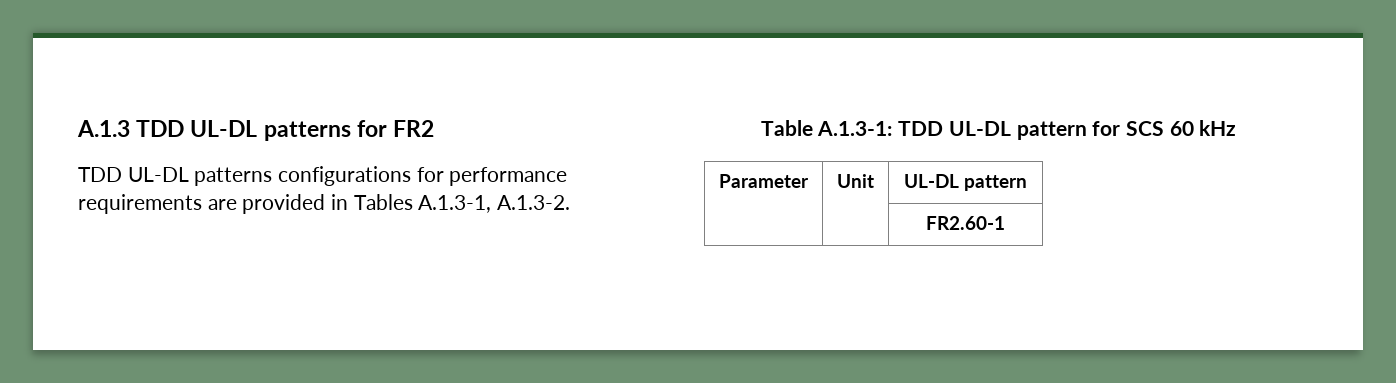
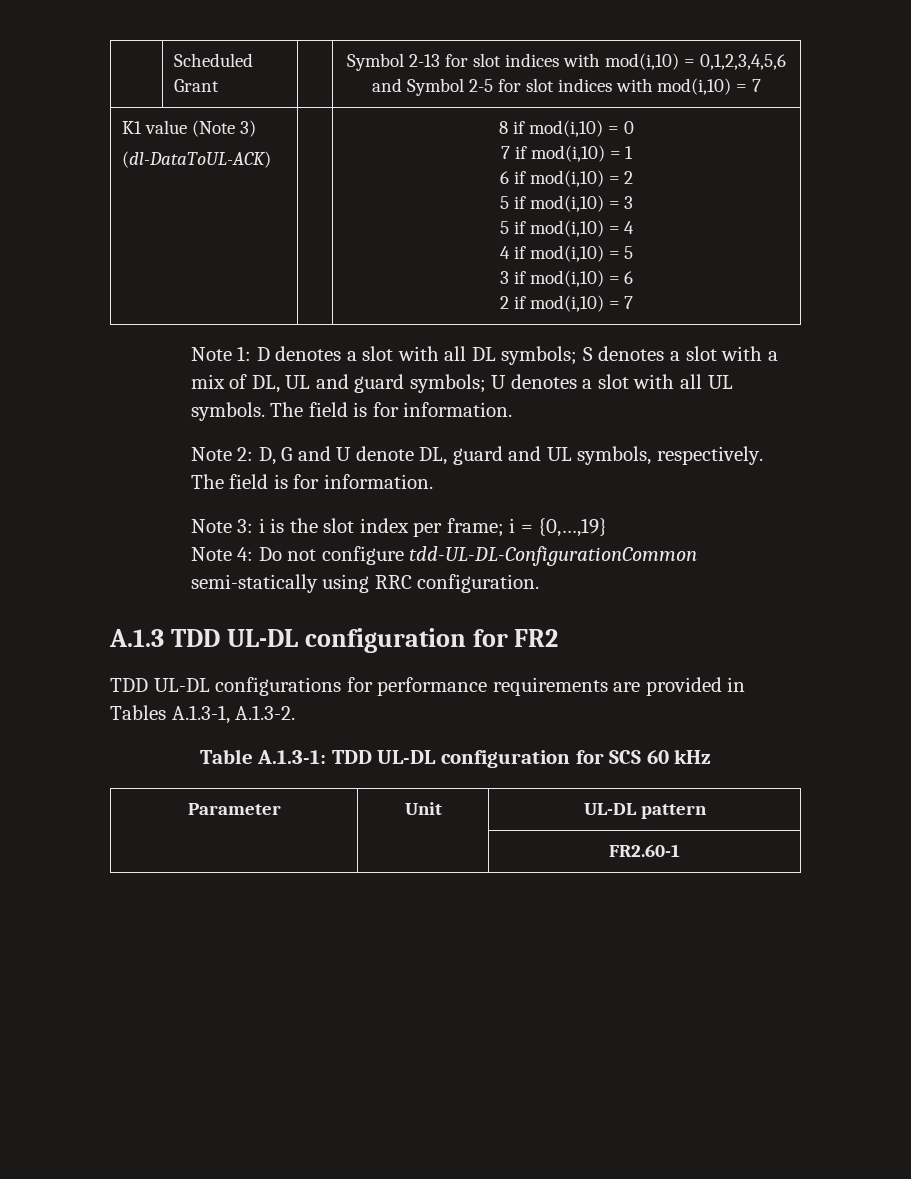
+ | Scheduled Grant | | Symbol 2-13 for slot indices with mod(i,10) = 0,1,2,3,4,5,6 and Symbol 2-5 for slot indices with mod(i,10) = 7
+ K1 value (Note 3)
+ (dl-DataToUL-ACK) | | 8 if mod(i,10) = 0
+ 7 if mod(i,10) = 1
+ 6 if mod(i,10) = 2
+ 5 if mod(i,10) = 3
+ 5 if mod(i,10) = 4
+ 4 if mod(i,10) = 5
+ 3 if mod(i,10) = 6
+ 2 if mod(i,10) = 7
+ Note 1: D denotes a slot with all DL symbols; S denotes a slot with a mix of DL, UL and guard symbols; U denotes a slot with all UL symbols. The field is for information.
+ Note 2: D, G and U denote DL, guard and UL symbols, respectively. The field is for information.
+ Note 3: i is the slot index per frame; i = {0,…,19}
+ Note 4: Do not configure tdd-UL-DL-ConfigurationCommon semi-statically using RRC configuration.
- A.1.3 TDD UL-DL patterns for FR2
+ A.1.3 TDD UL-DL configuration for FR2
- TDD UL-DL patterns configurations for performance requirements are provided in Tables A.1.3-1, A.1.3-2.
+ TDD UL-DL configurations for performance requirements are provided in Tables A.1.3-1, A.1.3-2.
- Table A.1.3-1: TDD UL-DL pattern for SCS 60 kHz
+ Table A.1.3-1: TDD UL-DL configuration for SCS 60 kHz

